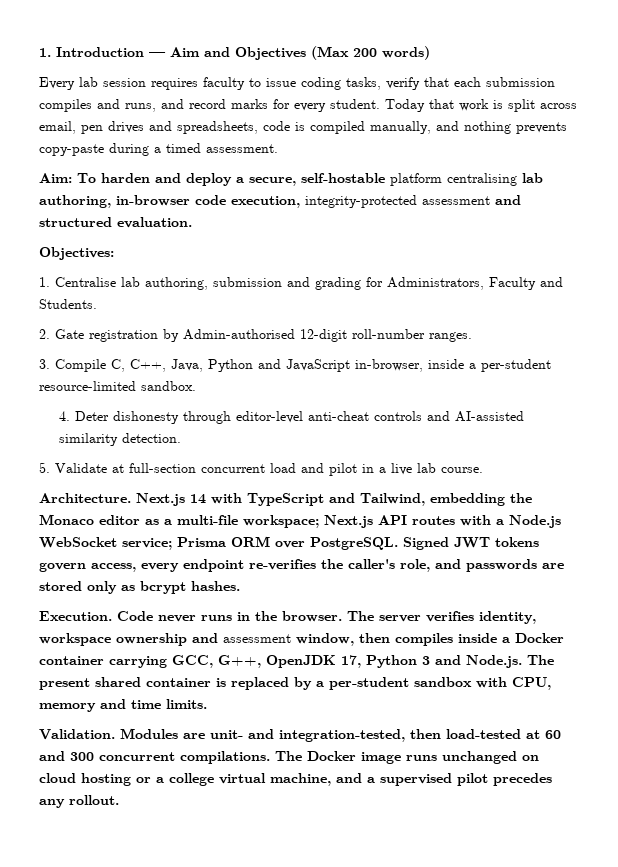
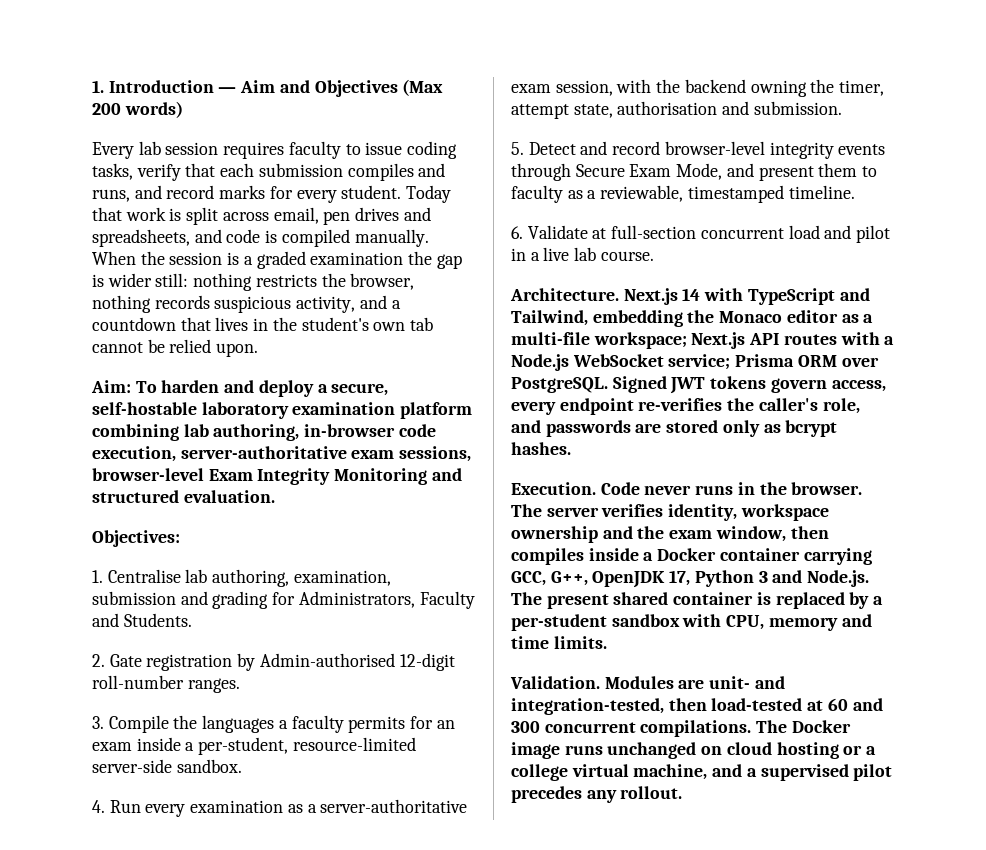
- Today that work is split across email, pen drives and spreadsheets, code is compiled manually, and nothing prevents copy-paste during a timed assessment.
+ Today that work is split across email, pen drives and spreadsheets, and code is compiled manually. When the session is a graded examination the gap is wider still: nothing restricts the browser, nothing records suspicious activity, and a countdown that lives in the student's own tab cannot be relied upon.
- Aim: To harden and deploy a secure, self-hostable platform centralising lab authoring, in-browser code execution, integrity-protected assessment and structured evaluation.
+ Aim: To harden and deploy a secure, self-hostable laboratory examination platform combining lab authoring, in-browser code execution, server-authoritative exam sessions, browser-level Exam Integrity Monitoring and structured evaluation.
- 1. Centralise lab authoring, submission and grading for Administrators, Faculty and Students.
+ 1. Centralise lab authoring, examination, submission and grading for Administrators, Faculty and Students.
- 3. Compile C, C++, Java, Python and JavaScript in-browser, inside a per-student resource-limited sandbox.
- 4. Deter dishonesty through editor-level anti-cheat controls and AI-assisted similarity detection.
- 5. Validate at full-section concurrent load and pilot in a live lab course.
+ 3. Compile the languages a faculty permits for an exam inside a per-student, resource-limited server-side sandbox.
+ 4. Run every examination as a server-authoritative exam session, with the backend owning the timer, attempt state, authorisation and submission.
+ 5. Detect and record browser-level integrity events through Secure Exam Mode, and present them to faculty as a reviewable, timestamped timeline.
+ 6. Validate at full-section concurrent load and pilot in a live lab course.
- The server verifies identity, workspace ownership and assessment window, then compiles inside a Docker container carrying GCC, G++, OpenJDK 17, Python 3 and Node.js. The present shared container is replaced by a per-student sandbox with CPU, memory and time limits.
+ The server verifies identity, workspace ownership and the exam window, then compiles inside a Docker container carrying GCC, G++, OpenJDK 17, Python 3 and Node.js. The present shared container is replaced by a per-student sandbox with CPU, memory and time limits.

